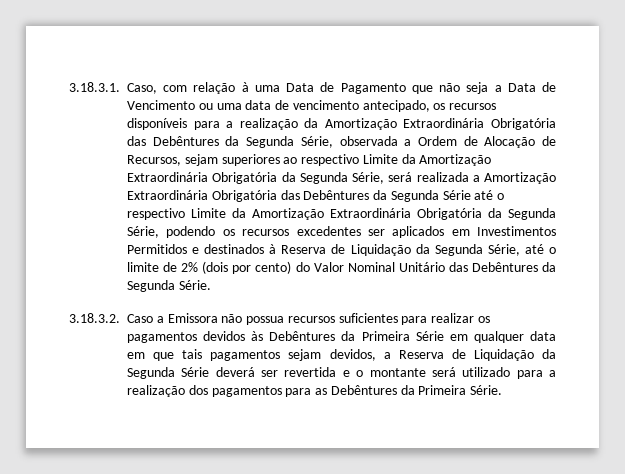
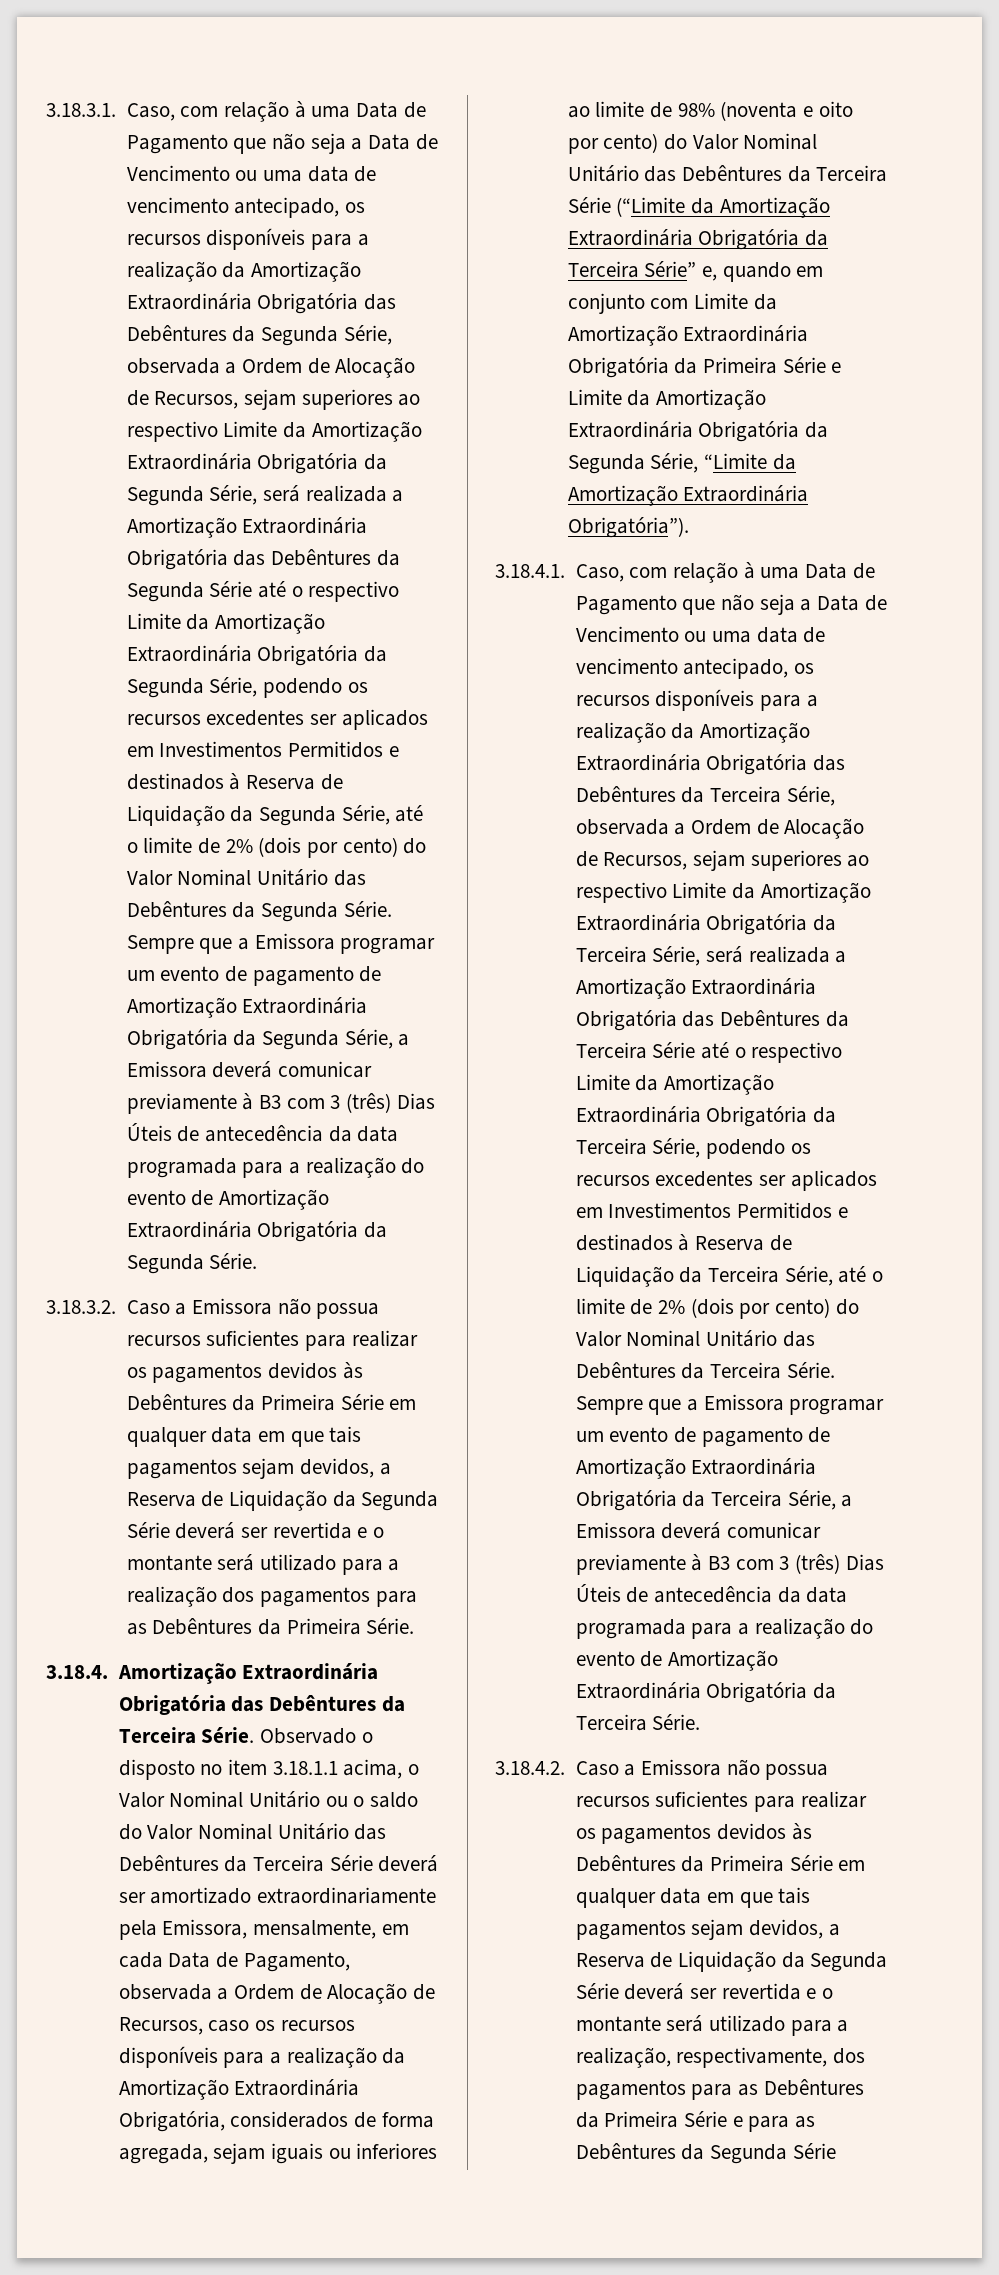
+ Sempre que a Emissora programar um evento de pagamento de Amortização Extraordinária Obrigatória da Segunda Série, a Emissora deverá comunicar previamente à B3 com 3 (três) Dias Úteis de antecedência da data programada para a realização do evento de Amortização Extraordinária Obrigatória da Segunda Série.
+ 3.18.4. Amortização Extraordinária Obrigatória das Debêntures da Terceira Série. Observado o disposto no item 3.18.1.1 acima, o Valor Nominal Unitário ou o saldo do Valor Nominal Unitário das Debêntures da Terceira Série deverá ser amortizado extraordinariamente pela Emissora, mensalmente, em cada Data de Pagamento, observada a Ordem de Alocação de Recursos, caso os recursos disponíveis para a realização da Amortização Extraordinária Obrigatória, considerados de forma agregada, sejam iguais ou inferiores ao limite de 98% (noventa e oito por cento) do Valor Nominal Unitário das Debêntures da Terceira Série (“Limite da Amortização Extraordinária Obrigatória da Terceira Série” e, quando em conjunto com Limite da Amortização Extraordinária Obrigatória da Primeira Série e Limite da Amortização Extraordinária Obrigatória da Segunda Série, “Limite da Amortização Extraordinária Obrigatória”).
+ 3.18.4.1. Caso, com relação à uma Data de Pagamento que não seja a Data de Vencimento ou uma data de vencimento antecipado, os recursos disponíveis para a realização da Amortização Extraordinária Obrigatória das Debêntures da Terceira Série, observada a Ordem de Alocação de Recursos, sejam superiores ao respectivo Limite da Amortização Extraordinária Obrigatória da Terceira Série, será realizada a Amortização Extraordinária Obrigatória das Debêntures da Terceira Série até o respectivo Limite da Amortização Extraordinária Obrigatória da Terceira Série, podendo os recursos excedentes ser aplicados em Investimentos Permitidos e destinados à Reserva de Liquidação da Terceira Série, até o limite de 2% (dois por cento) do Valor Nominal Unitário das Debêntures da Terceira Série. Sempre que a Emissora programar um evento de pagamento de Amortização Extraordinária Obrigatória da Terceira Série, a Emissora deverá comunicar previamente à B3 com 3 (três) Dias Úteis de antecedência da data programada para a realização do evento de Amortização Extraordinária Obrigatória da Terceira Série.
+ 3.18.4.2. Caso a Emissora não possua recursos suficientes para realizar os pagamentos devidos às Debêntures da Primeira Série em qualquer data em que tais pagamentos sejam devidos, a Reserva de Liquidação da Segunda Série deverá ser revertida e o montante será utilizado para a realização, respectivamente, dos pagamentos para as Debêntures da Primeira Série e para as Debêntures da Segunda Série

